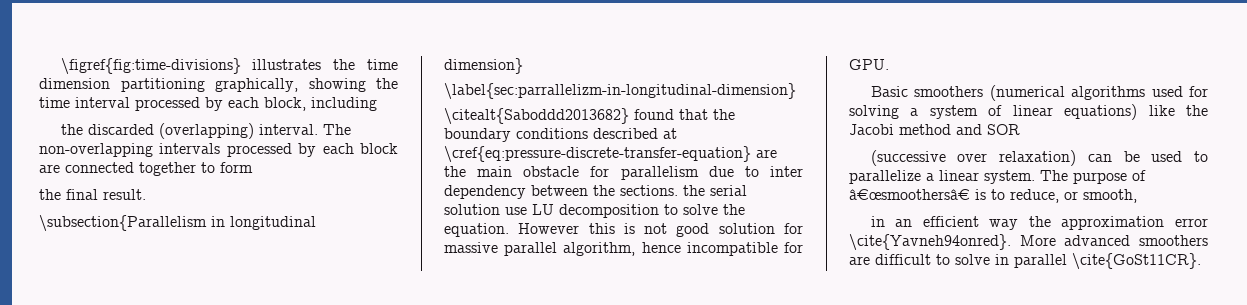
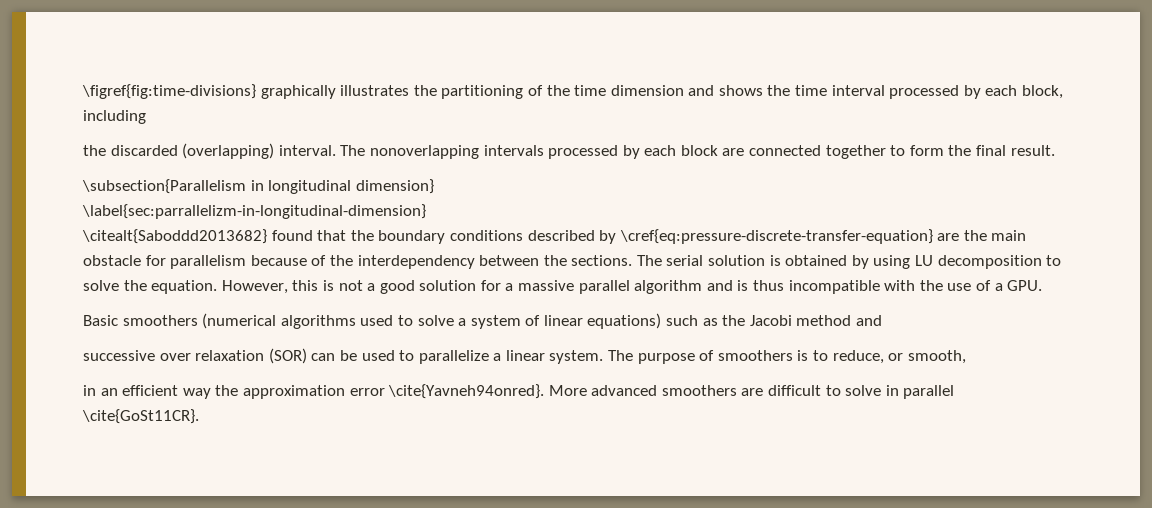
- \figref{fig:time-divisions} illustrates the time dimension partitioning graphically, showing the time interval processed by each block, including
+ \figref{fig:time-divisions} graphically illustrates the partitioning of the time dimension and shows the time interval processed by each block, including
- The non-overlapping intervals processed by each block are connected together to form
- the final result.
+ The nonoverlapping intervals processed by each block are connected together to form the final result.
- \citealt{Saboddd2013682} found that the boundary conditions described at \cref{eq:pressure-discrete-transfer-equation} are the main obstacle for parallelism due to inter dependency between the sections. the serial solution use LU decomposition to solve the equation.
+ \citealt{Saboddd2013682} found that the boundary conditions described by \cref{eq:pressure-discrete-transfer-equation} are the main obstacle for parallelism because of the interdependency between the sections. The serial solution is obtained by using LU decomposition to solve the equation.
- However this is not good solution for massive parallel algorithm, hence incompatible for GPU.
+ However, this is not a good solution for a massive parallel algorithm and is thus incompatible with the use of a GPU.
- Basic smoothers (numerical algorithms used for solving a system of linear equations) like the Jacobi method and SOR
- (successive over relaxation) can be used to parallelize a linear system.
+ Basic smoothers (numerical algorithms used to solve a system of linear equations) such as the Jacobi method and
+ successive over relaxation (SOR) can be used to parallelize a linear system.
- The purpose of â€œsmoothersâ€ is to reduce, or smooth,
+ The purpose of smoothers is to reduce, or smooth,

